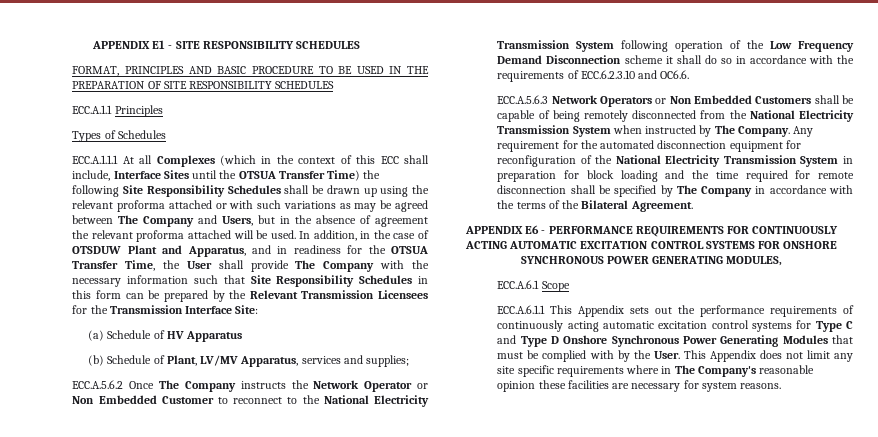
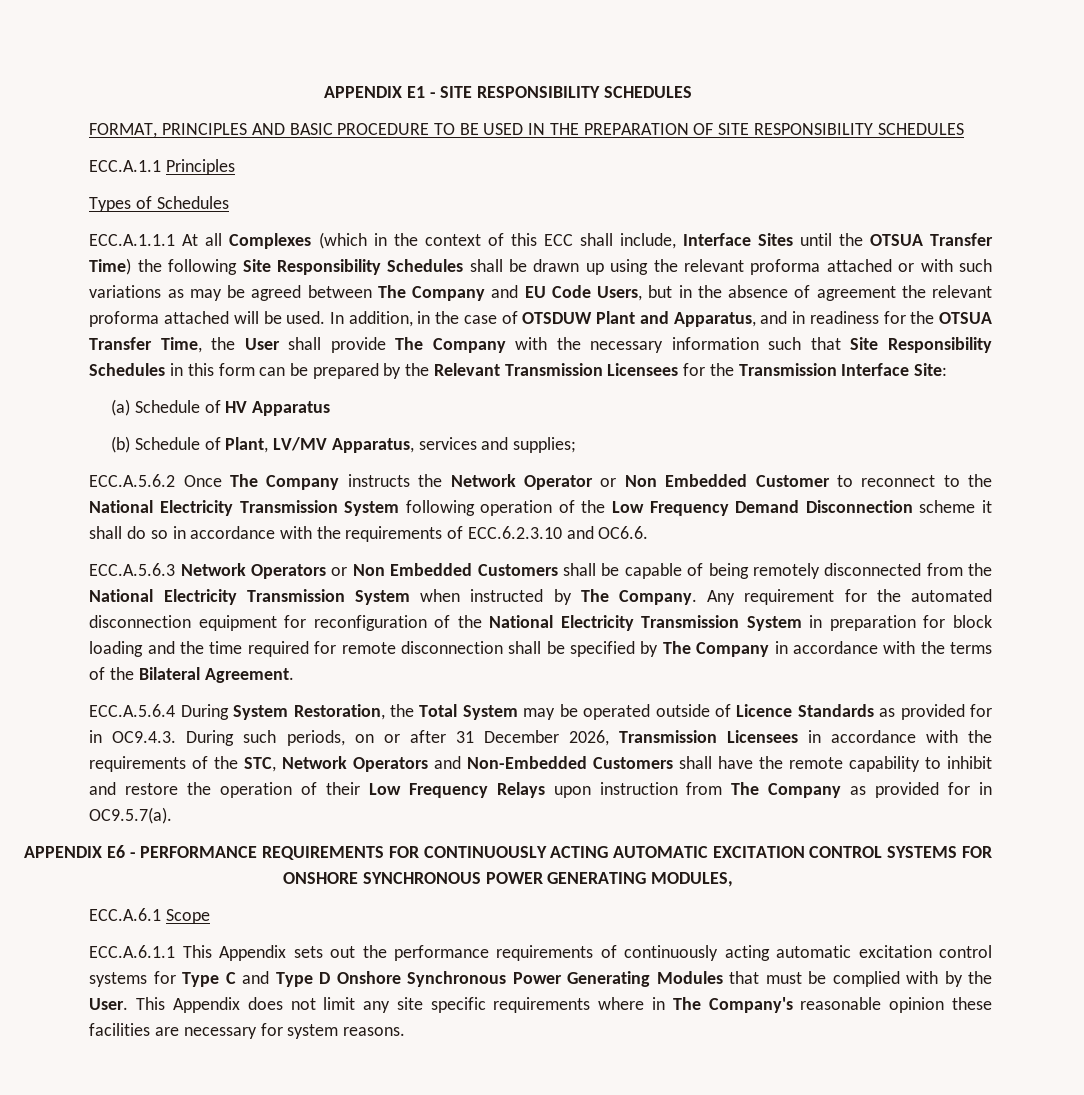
- ECC.A.1.1.1 At all Complexes (which in the context of this ECC shall include, Interface Sites until the OTSUA Transfer Time) the following Site Responsibility Schedules shall be drawn up using the relevant proforma attached or with such variations as may be agreed between The Company and Users, but in the absence of agreement the relevant proforma attached will be used.
+ ECC.A.1.1.1 At all Complexes (which in the context of this ECC shall include, Interface Sites until the OTSUA Transfer Time) the following Site Responsibility Schedules shall be drawn up using the relevant proforma attached or with such variations as may be agreed between The Company and EU Code Users, but in the absence of agreement the relevant proforma attached will be used.
+ ECC.A.5.6.4 During System Restoration, the Total System may be operated outside of Licence Standards as provided for in OC9.4.3. During such periods, on or after 31 December 2026, Transmission Licensees in accordance with the requirements of the STC, Network Operators and Non-Embedded Customers shall have the remote capability to inhibit and restore the operation of their Low Frequency Relays upon instruction from The Company as provided for in OC9.5.7(a).

